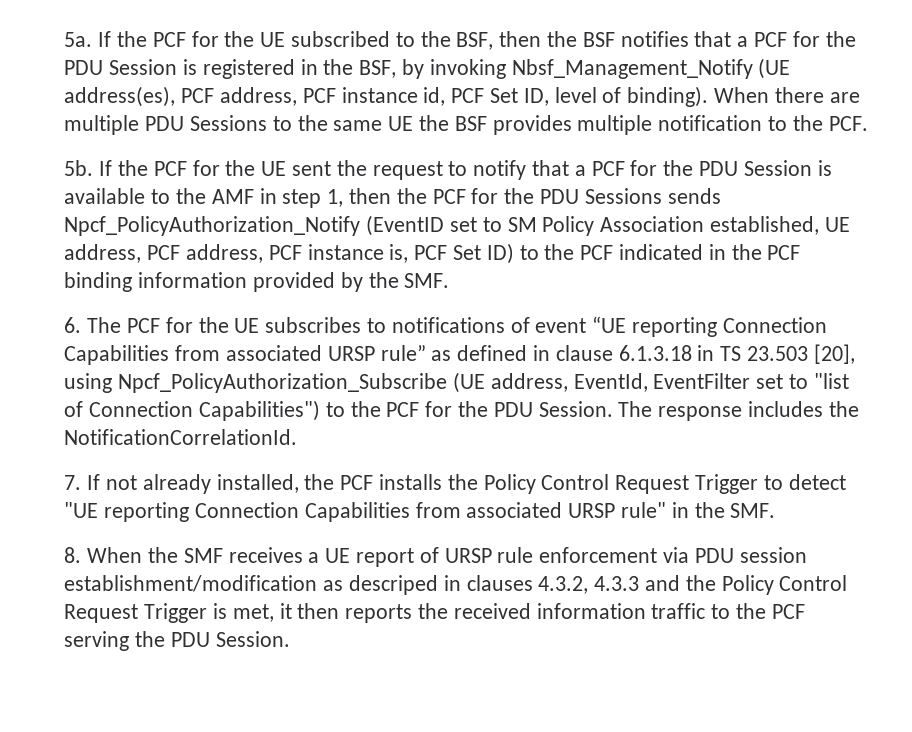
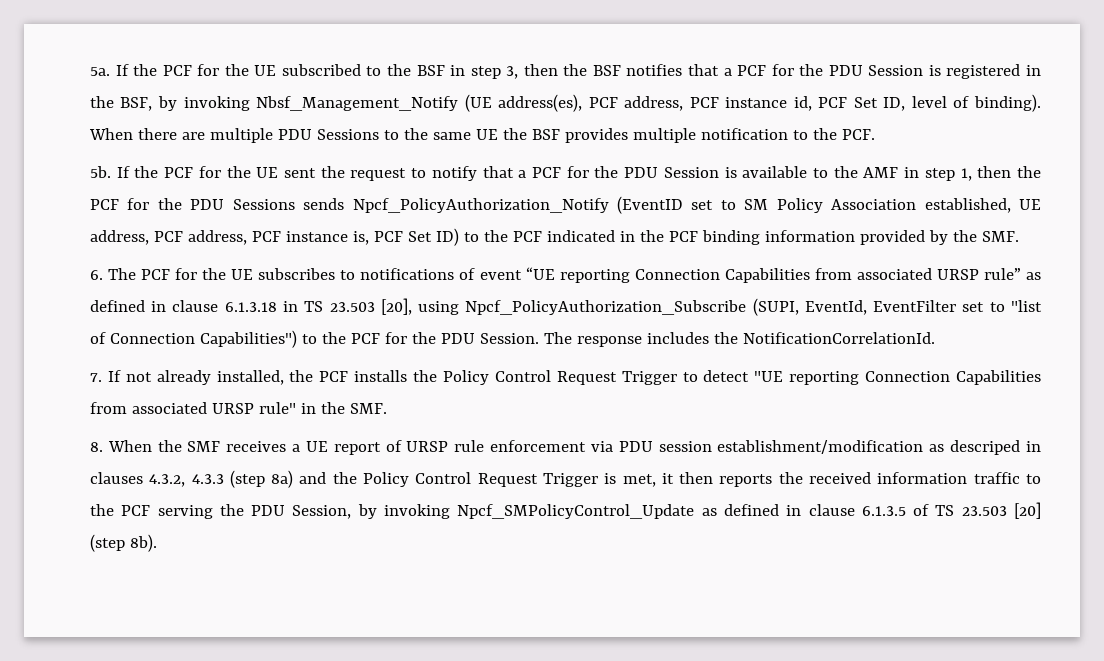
- If the PCF for the UE subscribed to the BSF, then the BSF notifies that a PCF for the PDU Session is registered in the BSF, by invoking Nbsf_Management_Notify (UE address(es), PCF address, PCF instance id, PCF Set ID, level of binding).
+ If the PCF for the UE subscribed to the BSF in step 3, then the BSF notifies that a PCF for the PDU Session is registered in the BSF, by invoking Nbsf_Management_Notify (UE address(es), PCF address, PCF instance id, PCF Set ID, level of binding).
- 6. The PCF for the UE subscribes to notifications of event “UE reporting Connection Capabilities from associated URSP rule” as defined in clause 6.1.3.18 in TS 23.503 [20], using Npcf_PolicyAuthorization_Subscribe (UE address, EventId, EventFilter set to "list of Connection Capabilities") to the PCF for the PDU Session.
+ 6. The PCF for the UE subscribes to notifications of event “UE reporting Connection Capabilities from associated URSP rule” as defined in clause 6.1.3.18 in TS 23.503 [20], using Npcf_PolicyAuthorization_Subscribe (SUPI, EventId, EventFilter set to "list of Connection Capabilities") to the PCF for the PDU Session.
- 8. When the SMF receives a UE report of URSP rule enforcement via PDU session establishment/modification as descriped in clauses 4.3.2, 4.3.3 and the Policy Control Request Trigger is met, it then reports the received information traffic to the PCF serving the PDU Session.
+ 8. When the SMF receives a UE report of URSP rule enforcement via PDU session establishment/modification as descriped in clauses 4.3.2, 4.3.3 (step 8a) and the Policy Control Request Trigger is met, it then reports the received information traffic to the PCF serving the PDU Session, by invoking Npcf_SMPolicyControl_Update as defined in clause 6.1.3.5 of TS 23.503 [20] (step 8b).

